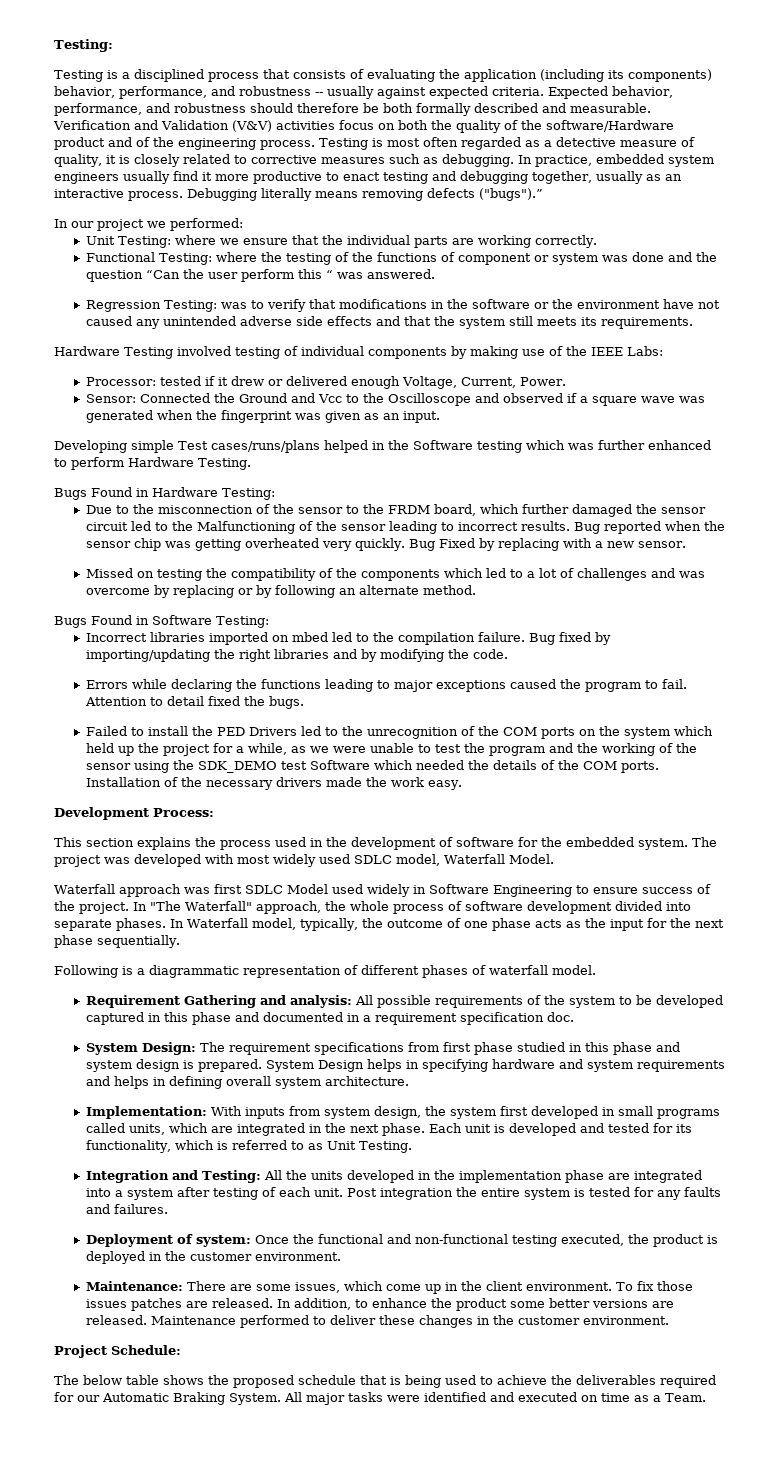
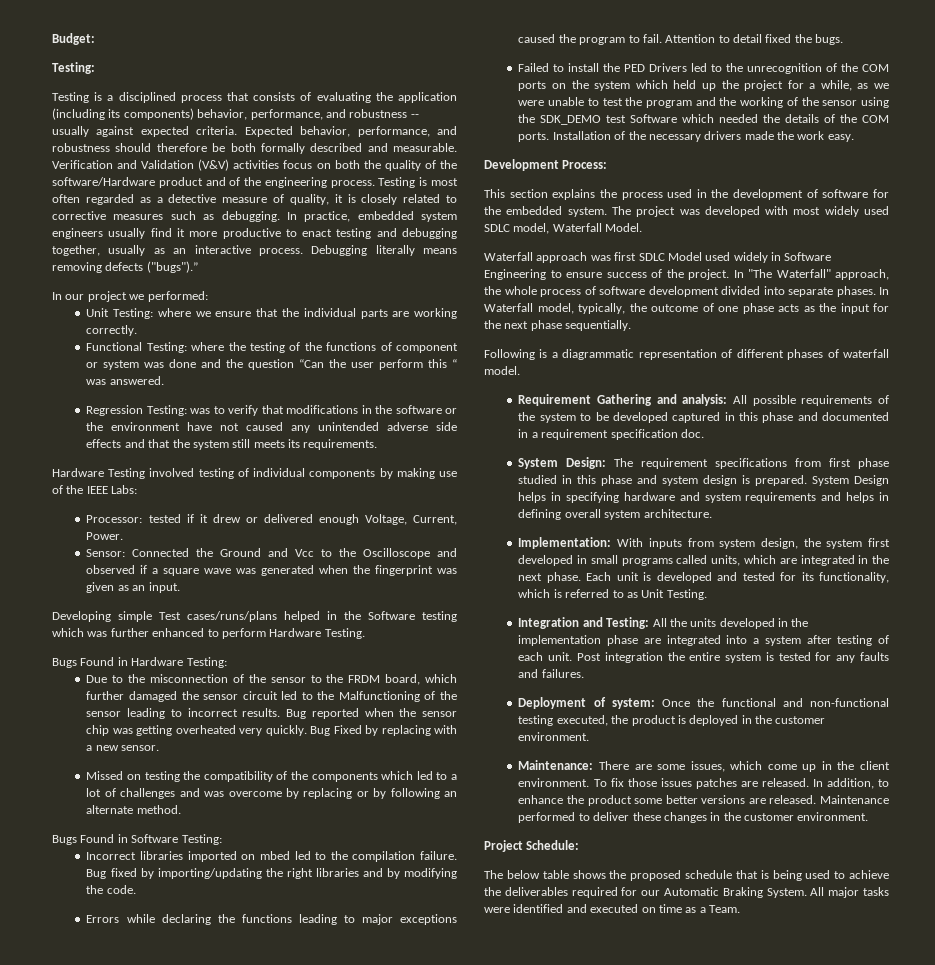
+ Budget:

